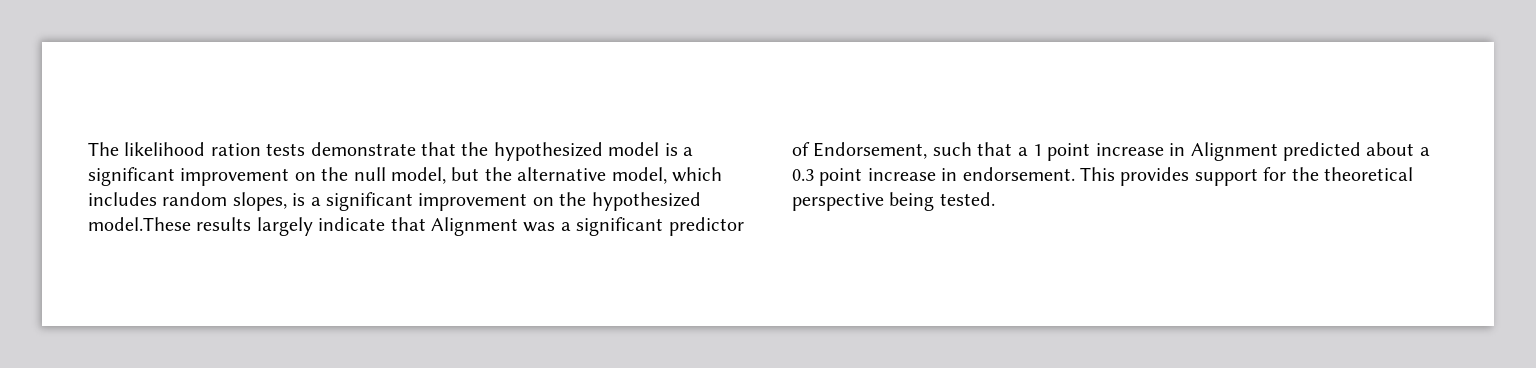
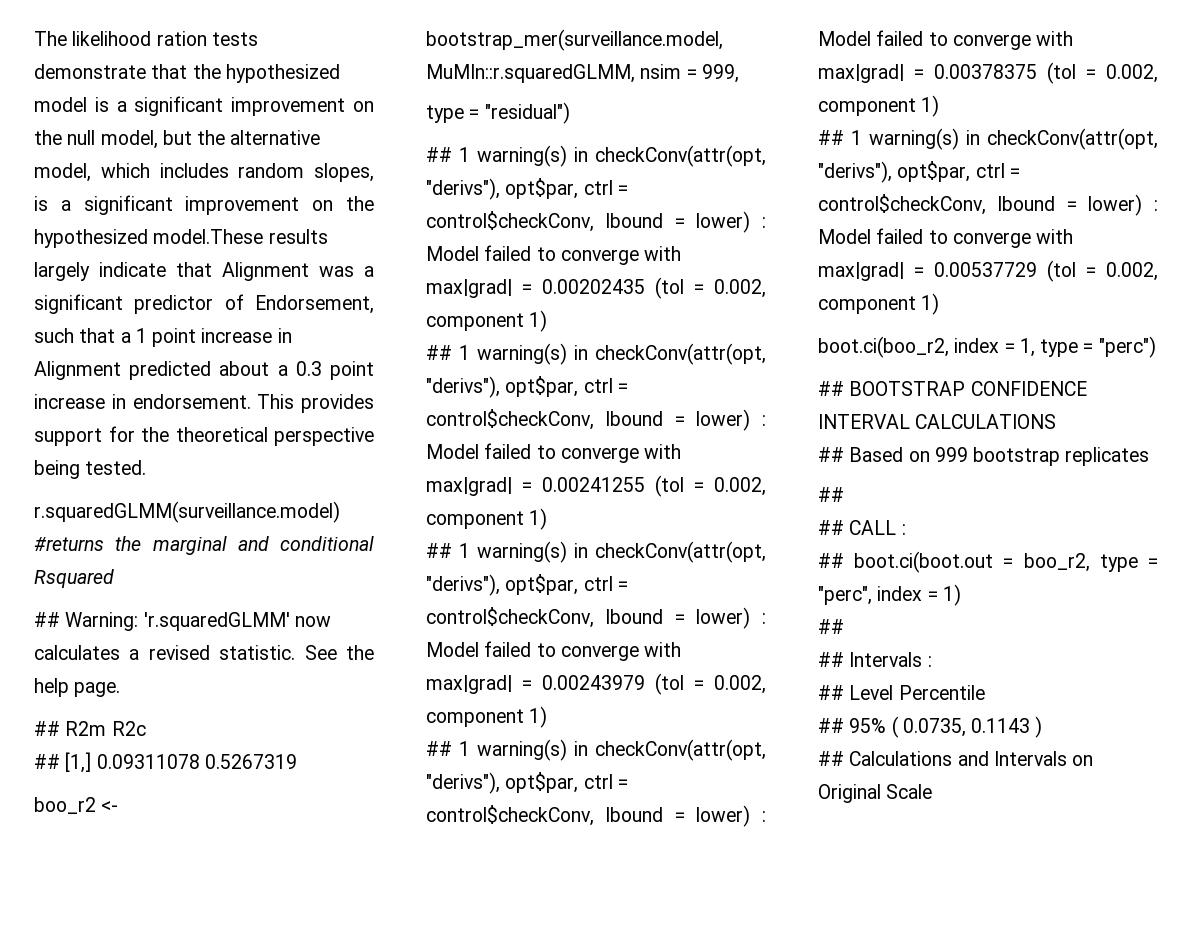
+ r.squaredGLMM(surveillance.model) #returns the marginal and conditional Rsquared
+ ## Warning: 'r.squaredGLMM' now calculates a revised statistic. See the help page.
+ ## R2m R2c
+ ## [1,] 0.09311078 0.5267319
+ boo_r2 <- bootstrap_mer(surveillance.model, MuMIn::r.squaredGLMM, nsim = 999,
+ type = "residual")
+ ## 1 warning(s) in checkConv(attr(opt, "derivs"), opt$par, ctrl = control$checkConv, lbound = lower) : Model failed to converge with max|grad| = 0.00202435 (tol = 0.002, component 1)
+ ## 1 warning(s) in checkConv(attr(opt, "derivs"), opt$par, ctrl = control$checkConv, lbound = lower) : Model failed to converge with max|grad| = 0.00241255 (tol = 0.002, component 1)
+ ## 1 warning(s) in checkConv(attr(opt, "derivs"), opt$par, ctrl = control$checkConv, lbound = lower) : Model failed to converge with max|grad| = 0.00243979 (tol = 0.002, component 1)
+ ## 1 warning(s) in checkConv(attr(opt, "derivs"), opt$par, ctrl = control$checkConv, lbound = lower) : Model failed to converge with max|grad| = 0.00378375 (tol = 0.002, component 1)
+ ## 1 warning(s) in checkConv(attr(opt, "derivs"), opt$par, ctrl = control$checkConv, lbound = lower) : Model failed to converge with max|grad| = 0.00537729 (tol = 0.002, component 1)
+ boot.ci(boo_r2, index = 1, type = "perc")
+ ## BOOTSTRAP CONFIDENCE INTERVAL CALCULATIONS
+ ## Based on 999 bootstrap replicates
+ ##
+ ## CALL :
+ ## boot.ci(boot.out = boo_r2, type = "perc", index = 1)
+ ##
+ ## Intervals :
+ ## Level Percentile
+ ## 95% ( 0.0735, 0.1143 )
+ ## Calculations and Intervals on Original Scale

